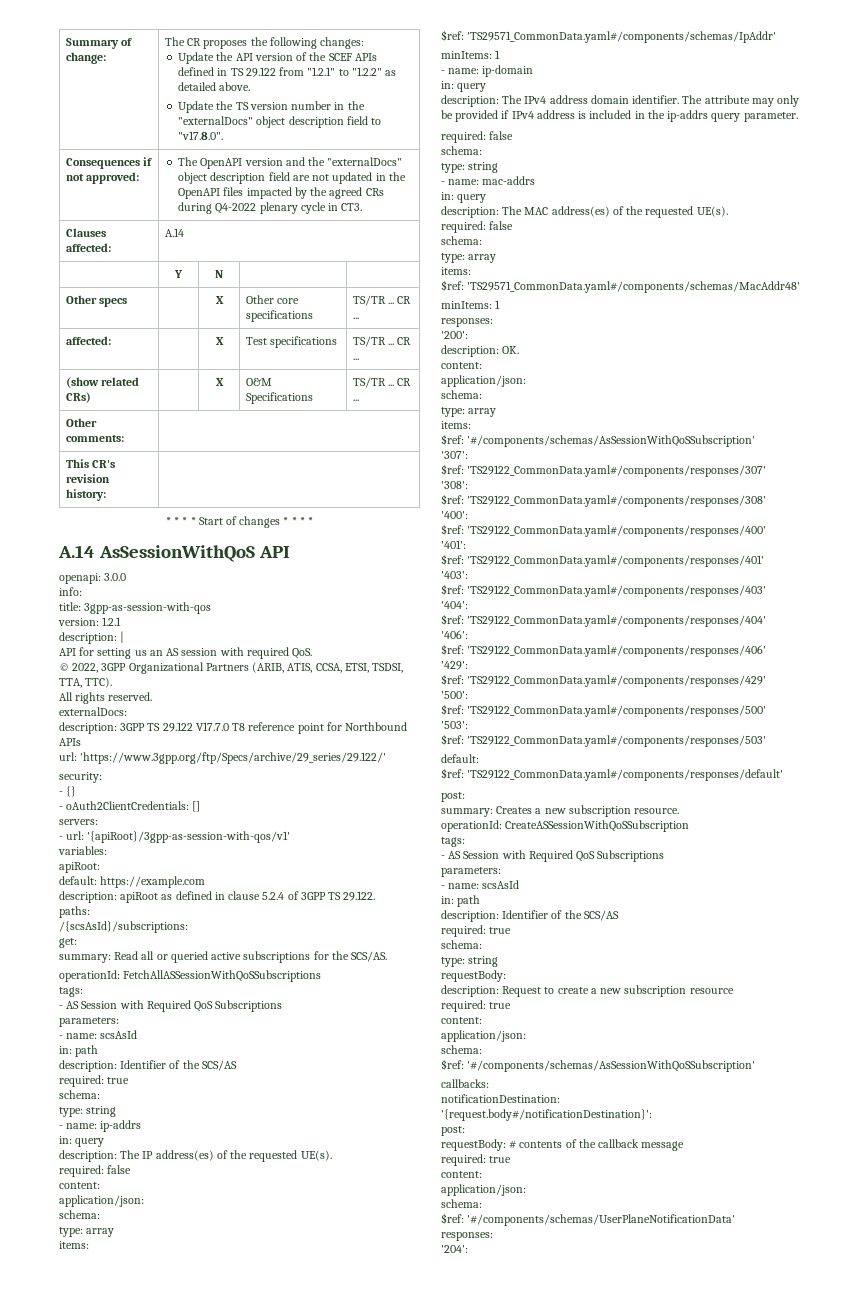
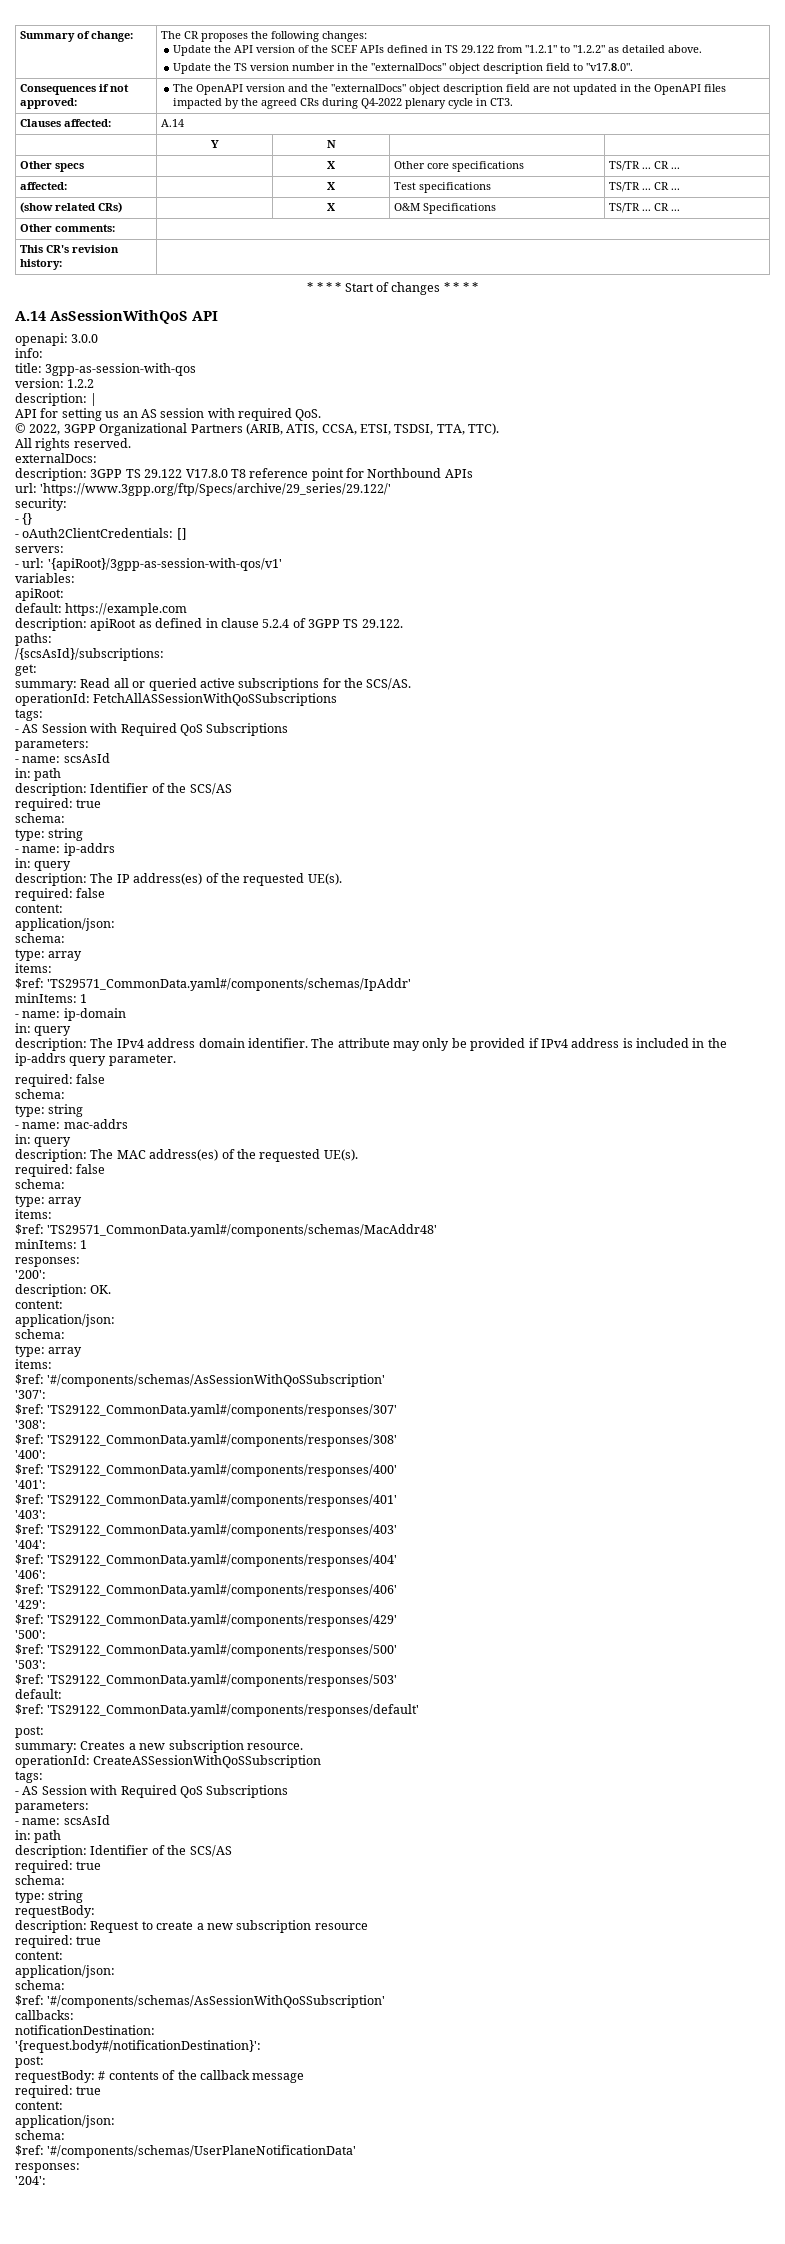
- version: 1.2.1
+ version: 1.2.2
- description: 3GPP TS 29.122 V17.7.0 T8 reference point for Northbound APIs
+ description: 3GPP TS 29.122 V17.8.0 T8 reference point for Northbound APIs

